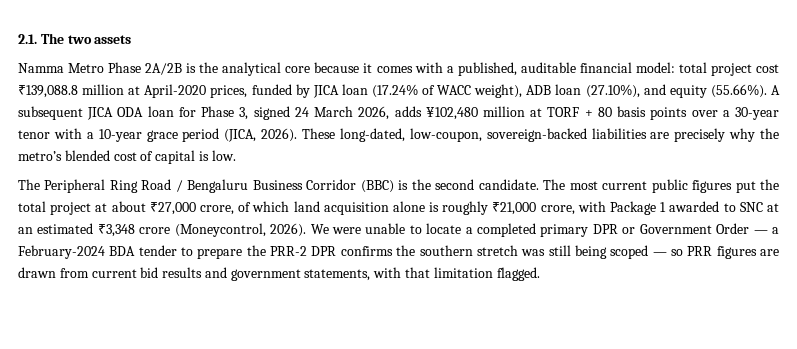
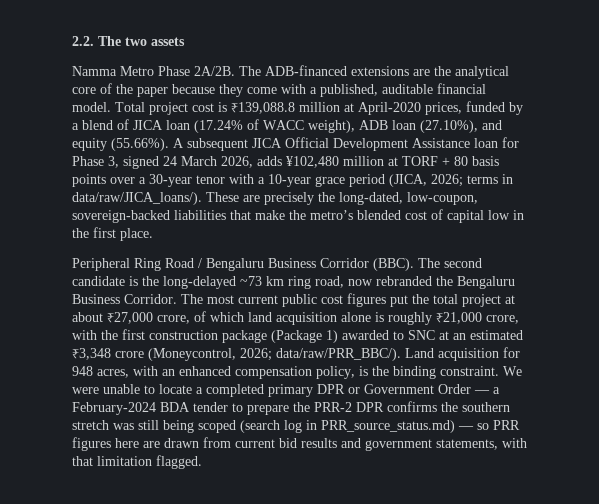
- 2.1. The two assets
+ 2.2. The two assets
- Namma Metro Phase 2A/2B is the analytical core because it comes with a published, auditable financial model: total project cost ₹139,088.8 million at April-2020 prices, funded by JICA loan (17.24% of WACC weight), ADB loan (27.10%), and equity (55.66%). A subsequent JICA ODA loan for Phase 3, signed 24 March 2026, adds ¥102,480 million at TORF + 80 basis points over a 30-year tenor with a 10-year grace period (JICA, 2026). These long-dated, low-coupon, sovereign-backed liabilities are precisely why the metro’s blended cost of capital is low.
- The Peripheral Ring Road / Bengaluru Business Corridor (BBC) is the second candidate.
+ Namma Metro Phase 2A/2B. The ADB-financed extensions are the analytical core of the paper because they come with a published, auditable financial model. Total project cost is ₹139,088.8 million at April-2020 prices, funded by a blend of JICA loan (17.24% of WACC weight), ADB loan (27.10%), and equity (55.66%). A subsequent JICA Official Development Assistance loan for Phase 3, signed 24 March 2026, adds ¥102,480 million at TORF + 80 basis points over a 30-year tenor with a 10-year grace period (JICA, 2026; terms in data/raw/JICA_loans/). These are precisely the long-dated, low-coupon, sovereign-backed liabilities that make the metro’s blended cost of capital low in the first place.
+ Peripheral Ring Road / Bengaluru Business Corridor (BBC). The second candidate is the long-delayed ~73 km ring road, now rebranded the Bengaluru Business Corridor.
- The most current public figures put the total project at about ₹27,000 crore, of which land acquisition alone is roughly ₹21,000 crore, with Package 1 awarded to SNC at an estimated ₹3,348 crore (Moneycontrol, 2026).
+ The most current public cost figures put the total project at about ₹27,000 crore, of which land acquisition alone is roughly ₹21,000 crore, with the first construction package (Package 1) awarded to SNC at an estimated ₹3,348 crore (Moneycontrol, 2026; data/raw/PRR_BBC/). Land acquisition for 948 acres, with an enhanced compensation policy, is the binding constraint.
- We were unable to locate a completed primary DPR or Government Order — a February-2024 BDA tender to prepare the PRR-2 DPR confirms the southern stretch was still being scoped — so PRR figures are drawn from current bid results and government statements, with that limitation flagged.
+ We were unable to locate a completed primary DPR or Government Order — a February-2024 BDA tender to prepare the PRR-2 DPR confirms the southern stretch was still being scoped (search log in PRR_source_status.md) — so PRR figures here are drawn from current bid results and government statements, with that limitation flagged.

